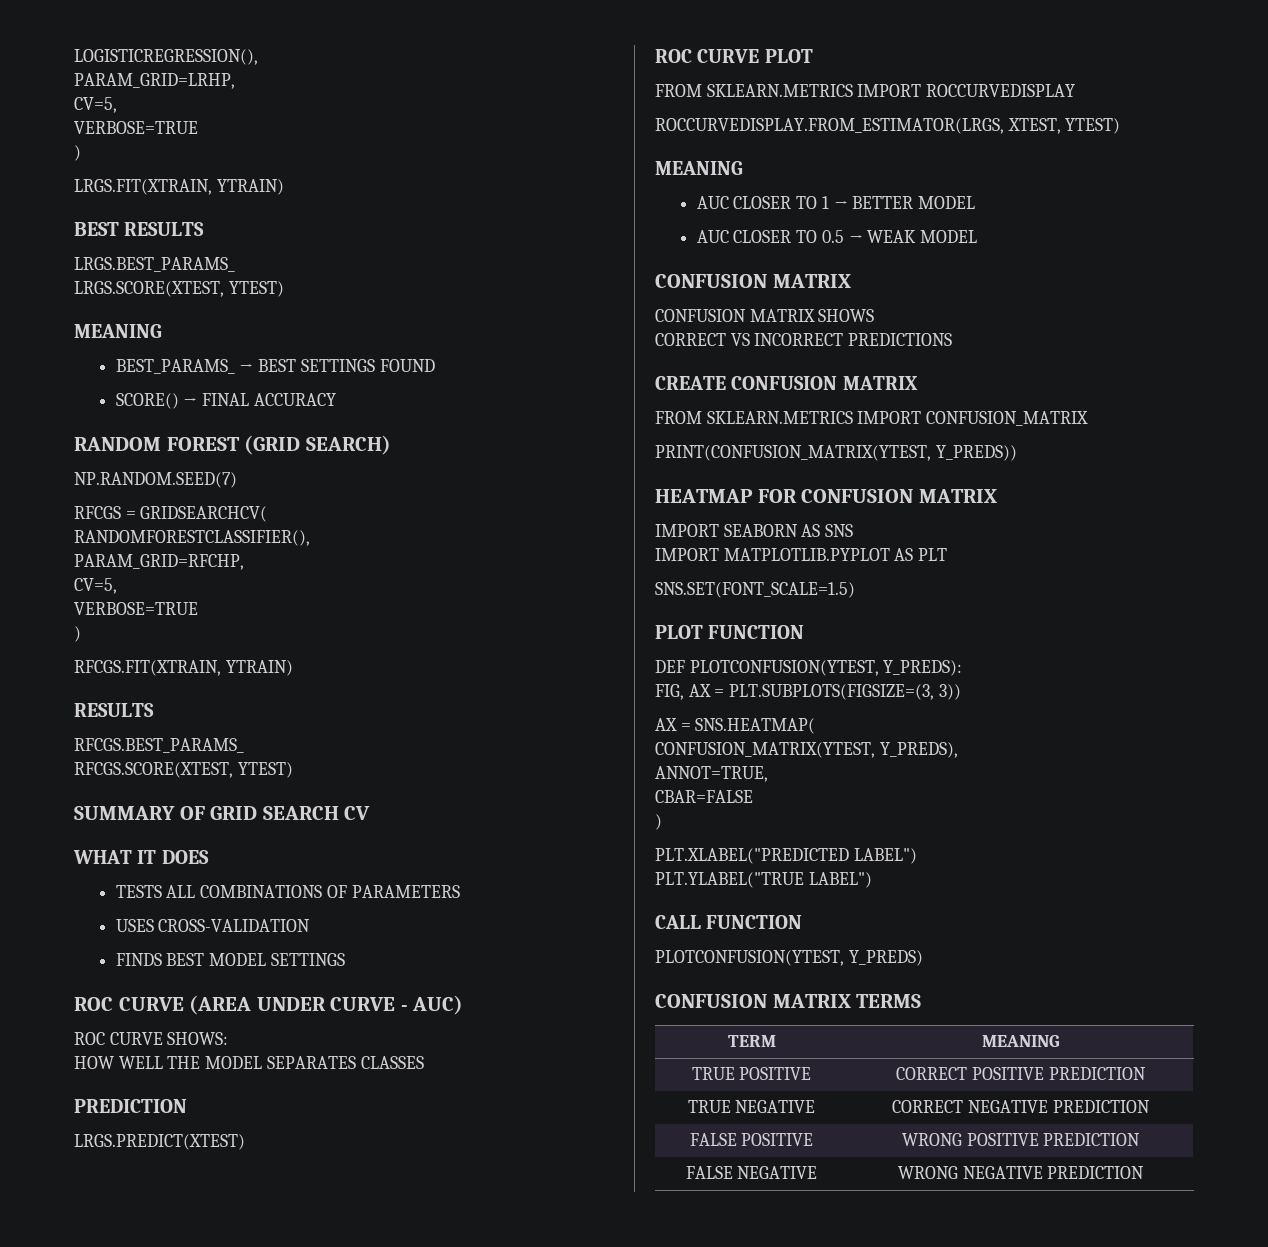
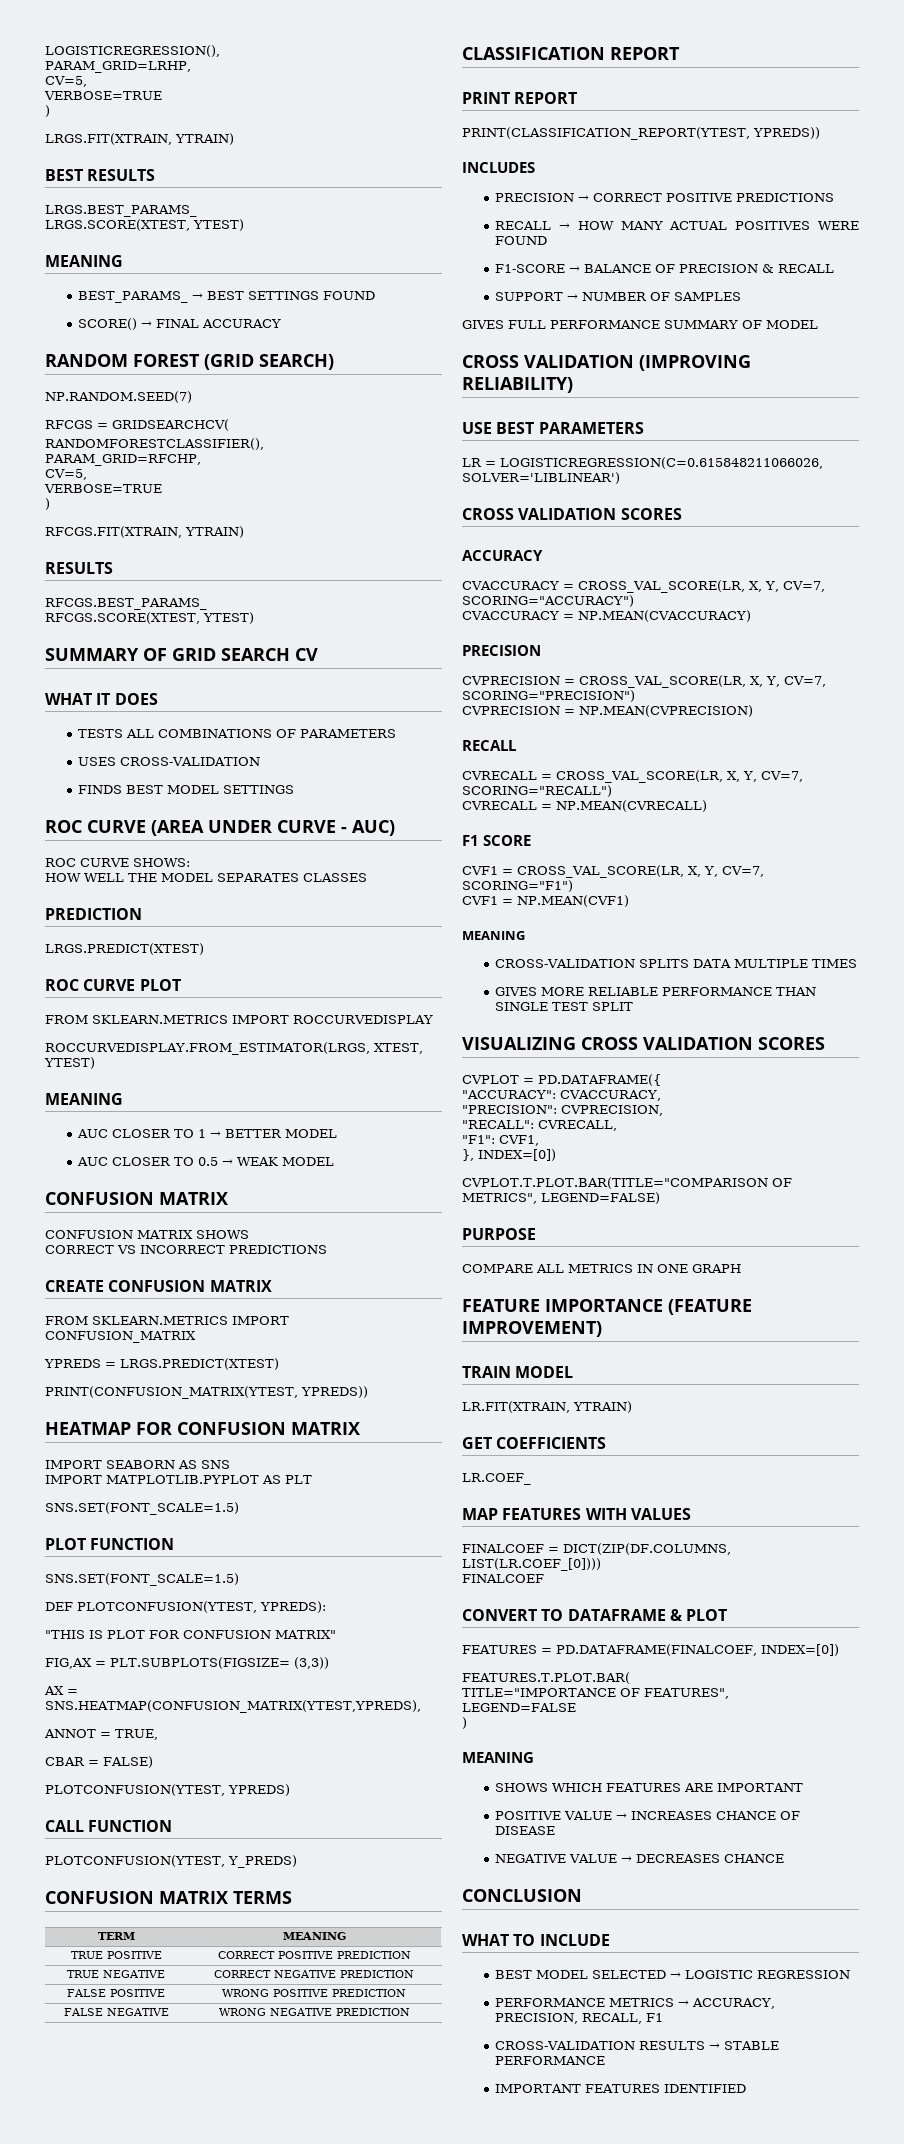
+ YPREDS = LRGS.PREDICT(XTEST)
- PRINT(CONFUSION_MATRIX(YTEST, Y_PREDS))
+ PRINT(CONFUSION_MATRIX(YTEST, YPREDS))
  PLOT FUNCTION
+ SNS.SET(FONT_SCALE=1.5)
- DEF PLOTCONFUSION(YTEST, Y_PREDS):
- FIG, AX = PLT.SUBPLOTS(FIGSIZE=(3, 3))
- AX = SNS.HEATMAP(
- CONFUSION_MATRIX(YTEST, Y_PREDS),
- ANNOT=TRUE,
- CBAR=FALSE
- )
- PLT.XLABEL("PREDICTED LABEL")
- PLT.YLABEL("TRUE LABEL")
+ DEF PLOTCONFUSION(YTEST, YPREDS):
+ "THIS IS PLOT FOR CONFUSION MATRIX"
+ FIG,AX = PLT.SUBPLOTS(FIGSIZE= (3,3))
+ AX = SNS.HEATMAP(CONFUSION_MATRIX(YTEST,YPREDS),
+ ANNOT = TRUE,
+ CBAR = FALSE)
+ PLOTCONFUSION(YTEST, YPREDS)
+ CLASSIFICATION REPORT
+ PRINT REPORT
+ PRINT(CLASSIFICATION_REPORT(YTEST, YPREDS))
+ INCLUDES
+ PRECISION → CORRECT POSITIVE PREDICTIONS
+ RECALL → HOW MANY ACTUAL POSITIVES WERE FOUND
+ F1-SCORE → BALANCE OF PRECISION & RECALL
+ SUPPORT → NUMBER OF SAMPLES
+ GIVES FULL PERFORMANCE SUMMARY OF MODEL
+ CROSS VALIDATION (IMPROVING RELIABILITY)
+ USE BEST PARAMETERS
+ LR = LOGISTICREGRESSION(C=0.615848211066026, SOLVER='LIBLINEAR')
+ CROSS VALIDATION SCORES
+ ACCURACY
+ CVACCURACY = CROSS_VAL_SCORE(LR, X, Y, CV=7, SCORING="ACCURACY")
+ CVACCURACY = NP.MEAN(CVACCURACY)
+ PRECISION
+ CVPRECISION = CROSS_VAL_SCORE(LR, X, Y, CV=7, SCORING="PRECISION")
+ CVPRECISION = NP.MEAN(CVPRECISION)
+ RECALL
+ CVRECALL = CROSS_VAL_SCORE(LR, X, Y, CV=7, SCORING="RECALL")
+ CVRECALL = NP.MEAN(CVRECALL)
+ F1 SCORE
+ CVF1 = CROSS_VAL_SCORE(LR, X, Y, CV=7, SCORING="F1")
+ CVF1 = NP.MEAN(CVF1)
+ MEANING
+ CROSS-VALIDATION SPLITS DATA MULTIPLE TIMES
+ GIVES MORE RELIABLE PERFORMANCE THAN SINGLE TEST SPLIT
+ VISUALIZING CROSS VALIDATION SCORES
+ CVPLOT = PD.DATAFRAME({
+ "ACCURACY": CVACCURACY,
+ "PRECISION": CVPRECISION,
+ "RECALL": CVRECALL,
+ "F1": CVF1,
+ }, INDEX=[0])
+ CVPLOT.T.PLOT.BAR(TITLE="COMPARISON OF METRICS", LEGEND=FALSE)
+ PURPOSE
+ COMPARE ALL METRICS IN ONE GRAPH
+ FEATURE IMPORTANCE (FEATURE IMPROVEMENT)
+ TRAIN MODEL
+ LR.FIT(XTRAIN, YTRAIN)
+ GET COEFFICIENTS
+ LR.COEF_
+ MAP FEATURES WITH VALUES
+ FINALCOEF = DICT(ZIP(DF.COLUMNS, LIST(LR.COEF_[0])))
+ FINALCOEF
+ CONVERT TO DATAFRAME & PLOT
+ FEATURES = PD.DATAFRAME(FINALCOEF, INDEX=[0])
+ FEATURES.T.PLOT.BAR(
+ TITLE="IMPORTANCE OF FEATURES",
+ LEGEND=FALSE
+ )
+ MEANING
+ SHOWS WHICH FEATURES ARE IMPORTANT
+ POSITIVE VALUE → INCREASES CHANCE OF DISEASE
+ NEGATIVE VALUE → DECREASES CHANCE
+ CONCLUSION
+ WHAT TO INCLUDE
+ BEST MODEL SELECTED → LOGISTIC REGRESSION
+ PERFORMANCE METRICS → ACCURACY, PRECISION, RECALL, F1
+ CROSS-VALIDATION RESULTS → STABLE PERFORMANCE
+ IMPORTANT FEATURES IDENTIFIED

